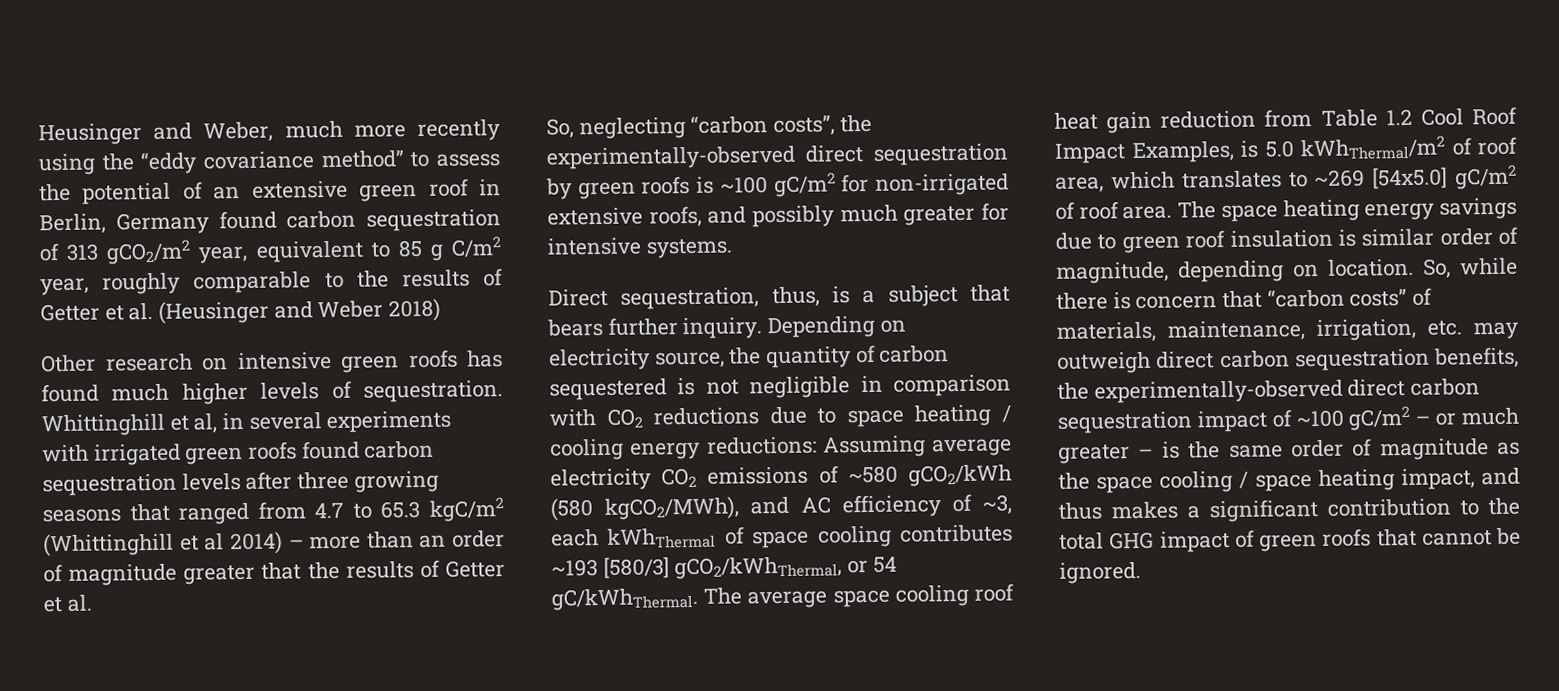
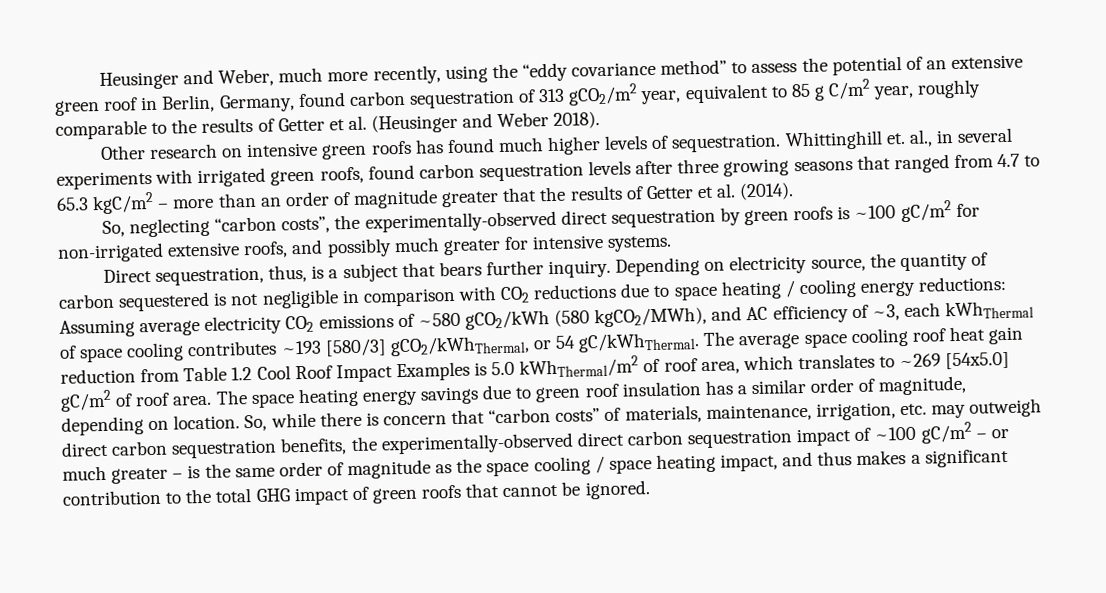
- Heusinger and Weber, much more recently using the “eddy covariance method” to assess the potential of an extensive green roof in Berlin, Germany found carbon sequestration of 313 gCO2/m2 year, equivalent to 85 g C/m2 year, roughly comparable to the results of Getter et al. (Heusinger and Weber 2018)
+ Heusinger and Weber, much more recently, using the “eddy covariance method” to assess the potential of an extensive green roof in Berlin, Germany, found carbon sequestration of 313 gCO2/m2 year, equivalent to 85 g C/m2 year, roughly comparable to the results of Getter et al. (Heusinger and Weber 2018).
- Whittinghill et al, in several experiments with irrigated green roofs found carbon sequestration levels after three growing seasons that ranged from 4.7 to 65.3 kgC/m2 (Whittinghill et al 2014) – more than an order of magnitude greater that the results of Getter et al.
+ Whittinghill et. al., in several experiments with irrigated green roofs, found carbon sequestration levels after three growing seasons that ranged from 4.7 to 65.3 kgC/m2 – more than an order of magnitude greater that the results of Getter et al. (2014).
- The average space cooling roof heat gain reduction from Table 1.2 Cool Roof Impact Examples, is 5.0 kWhThermal/m2 of roof area, which translates to ~269 [54x5.0] gC/m2 of roof area.
+ The average space cooling roof heat gain reduction from Table 1.2 Cool Roof Impact Examples is 5.0 kWhThermal/m2 of roof area, which translates to ~269 [54x5.0] gC/m2 of roof area.
- The space heating energy savings due to green roof insulation is similar order of magnitude, depending on location.
+ The space heating energy savings due to green roof insulation has a similar order of magnitude, depending on location.

